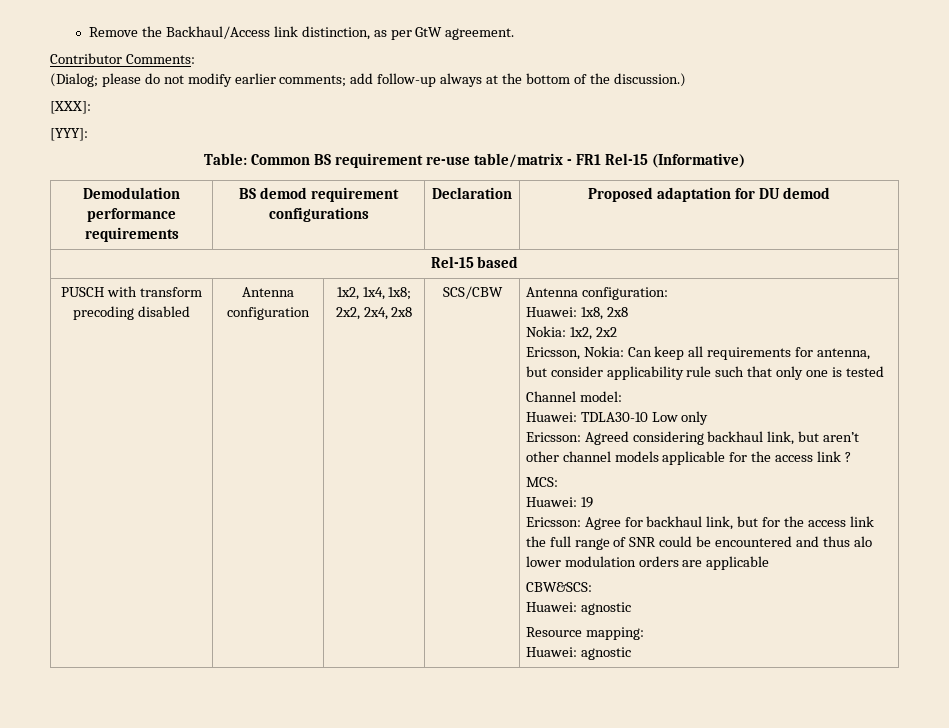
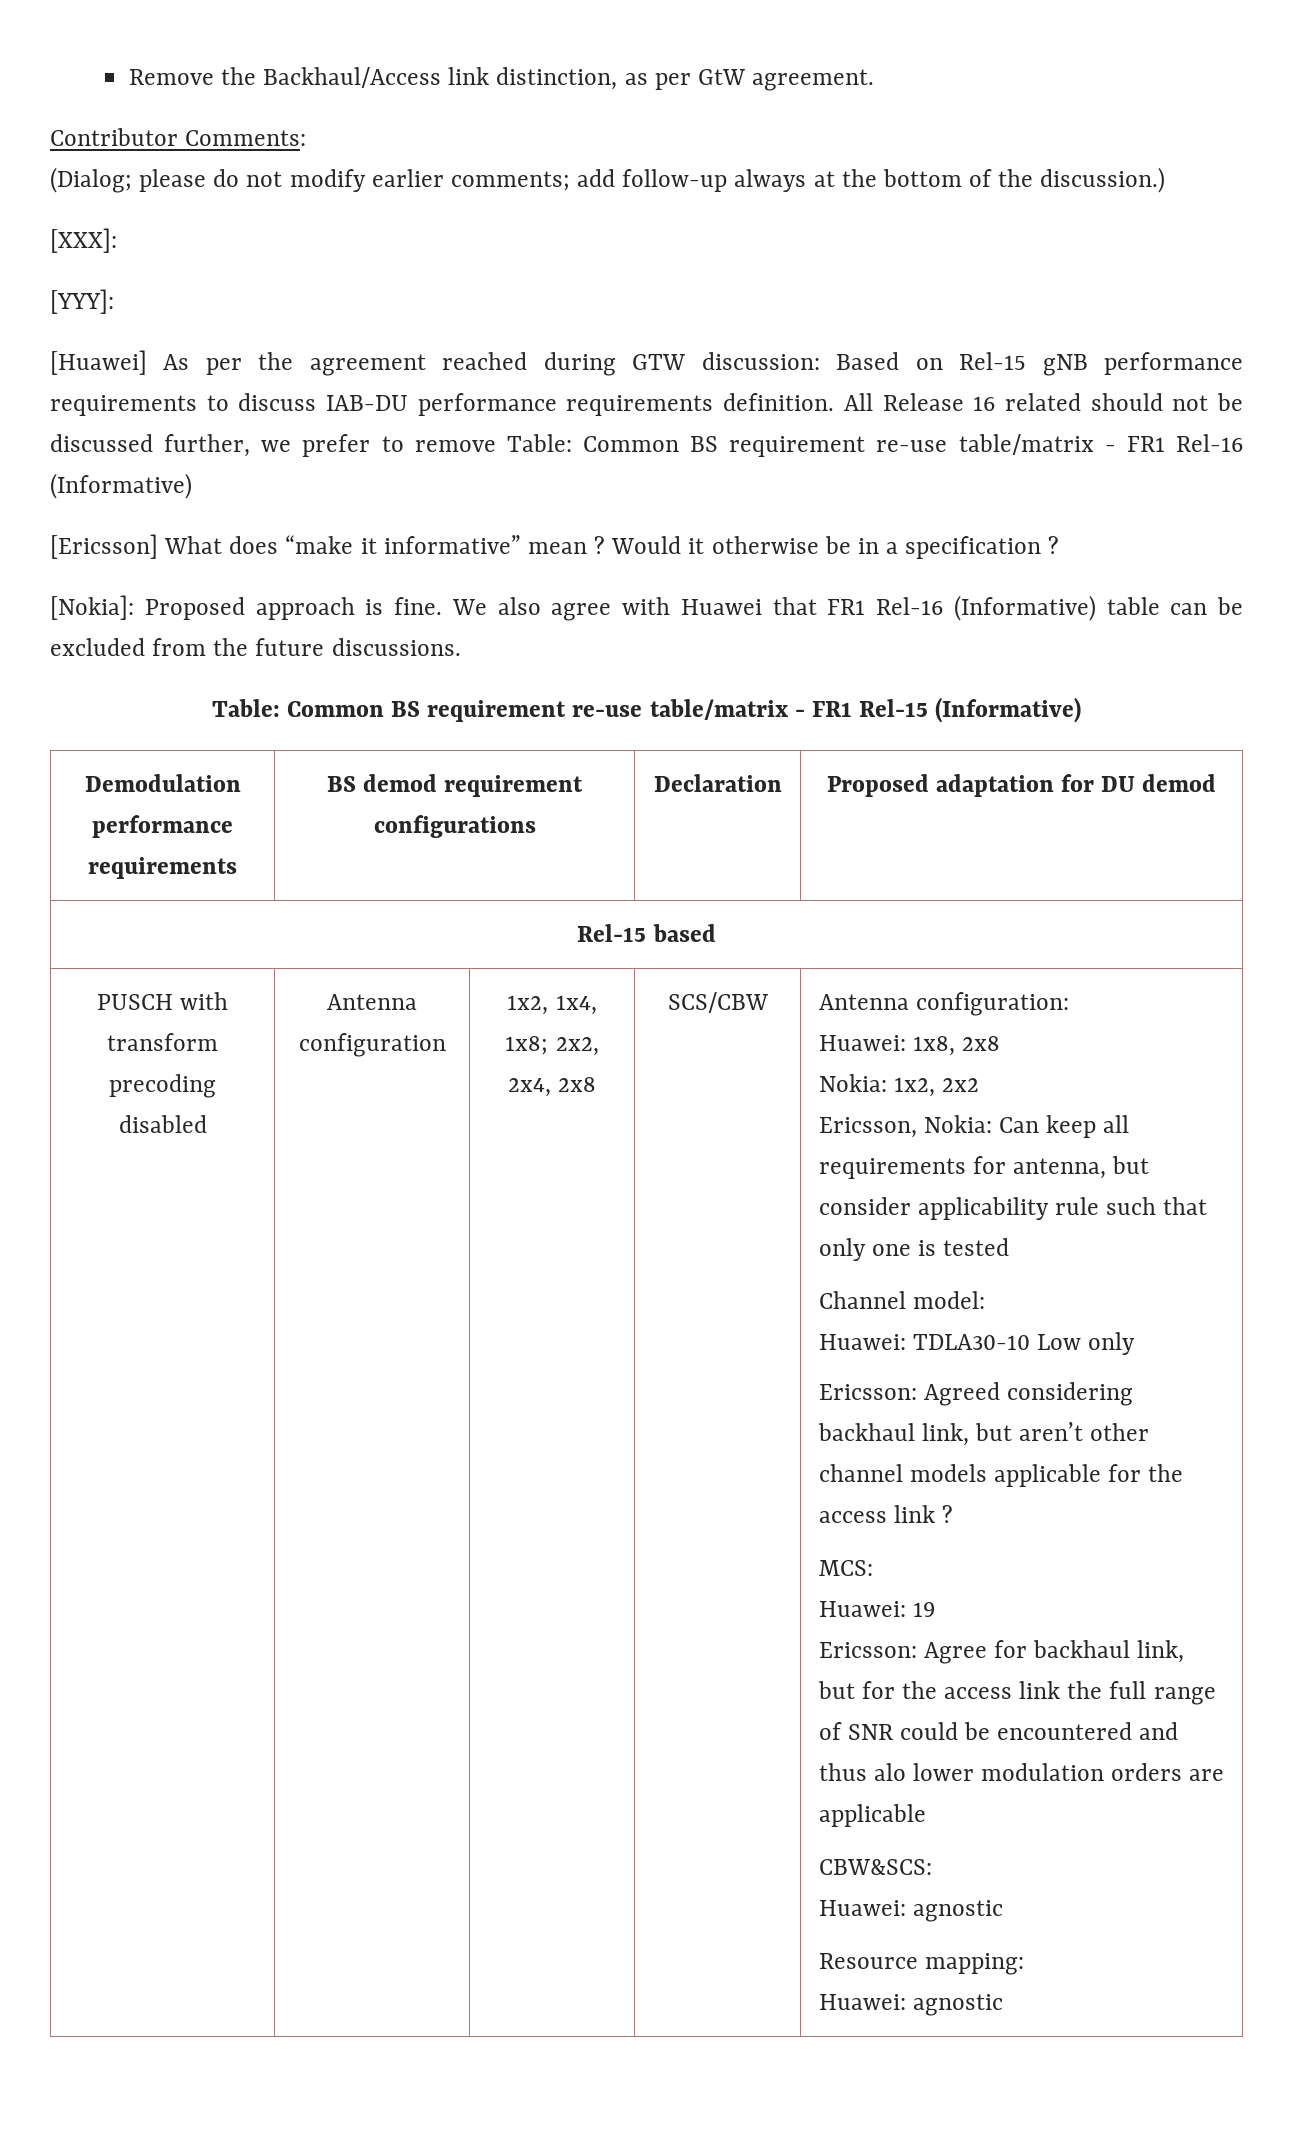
+ [Huawei] As per the agreement reached during GTW discussion: Based on Rel-15 gNB performance requirements to discuss IAB-DU performance requirements definition. All Release 16 related should not be discussed further, we prefer to remove Table: Common BS requirement re-use table/matrix - FR1 Rel-16 (Informative)
+ [Ericsson] What does “make it informative” mean ? Would it otherwise be in a specification ?
+ [Nokia]: Proposed approach is fine. We also agree with Huawei that FR1 Rel-16 (Informative) table can be excluded from the future discussions.

